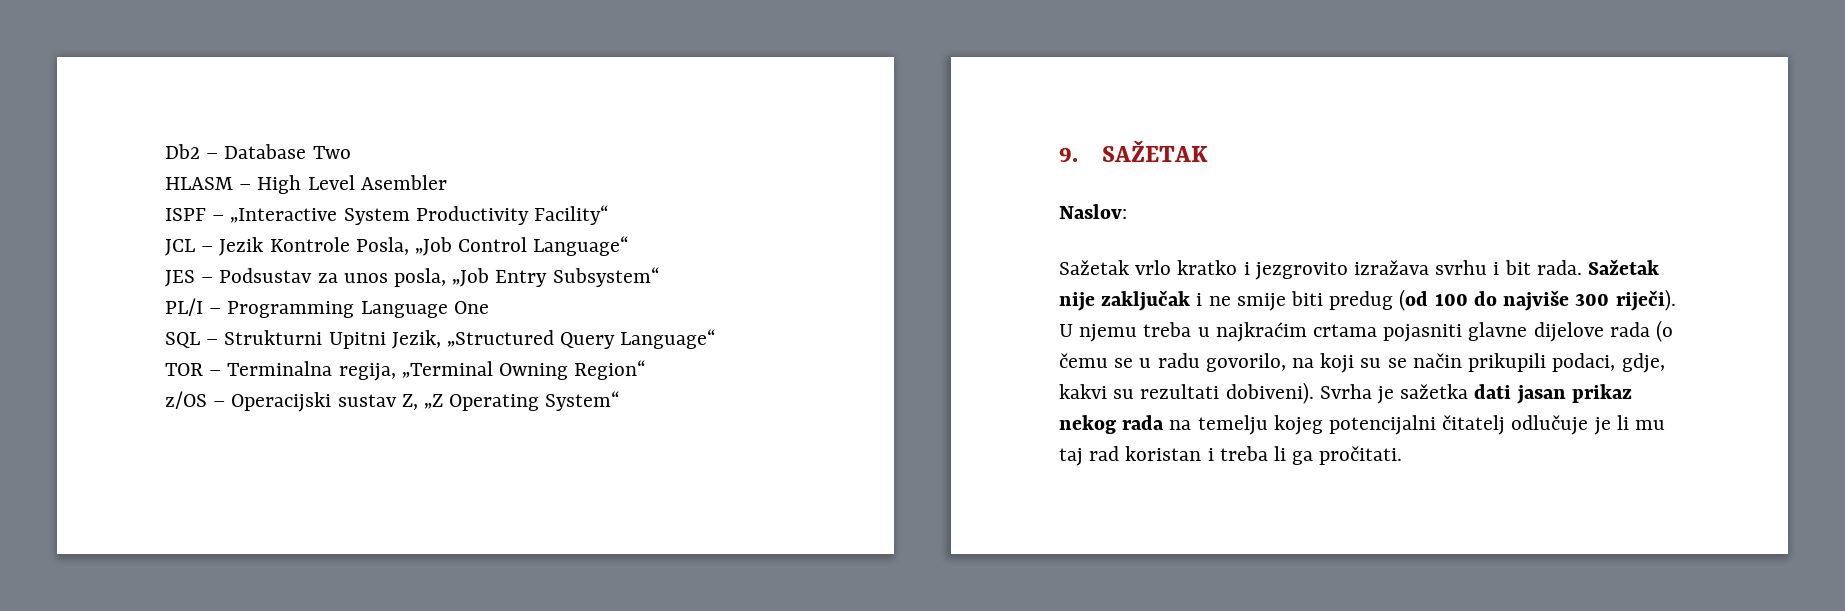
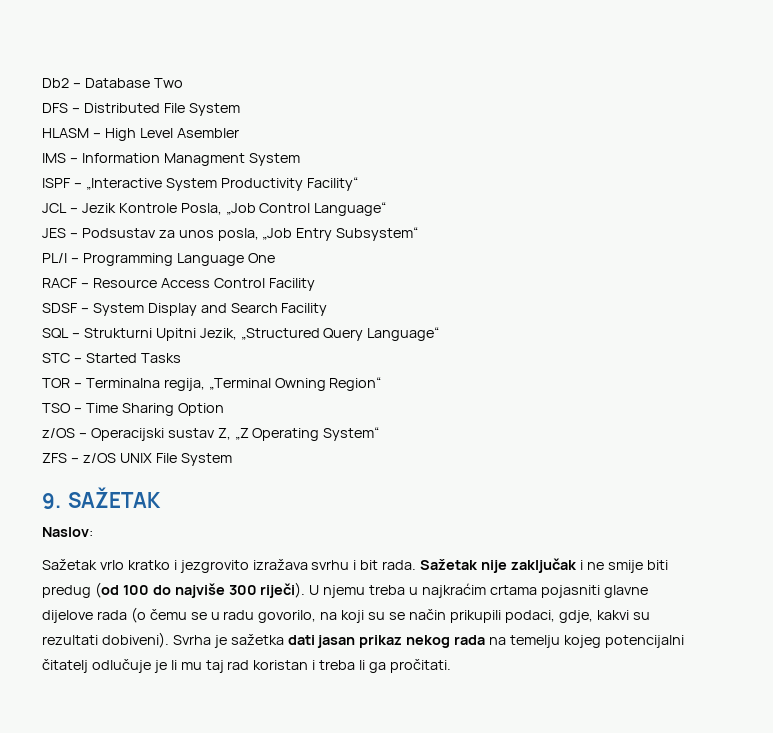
+ DFS – Distributed File System
+ IMS – Information Managment System
+ RACF – Resource Access Control Facility
+ SDSF – System Display and Search Facility
+ STC – Started Tasks
+ TSO – Time Sharing Option
+ ZFS – z/OS UNIX File System

